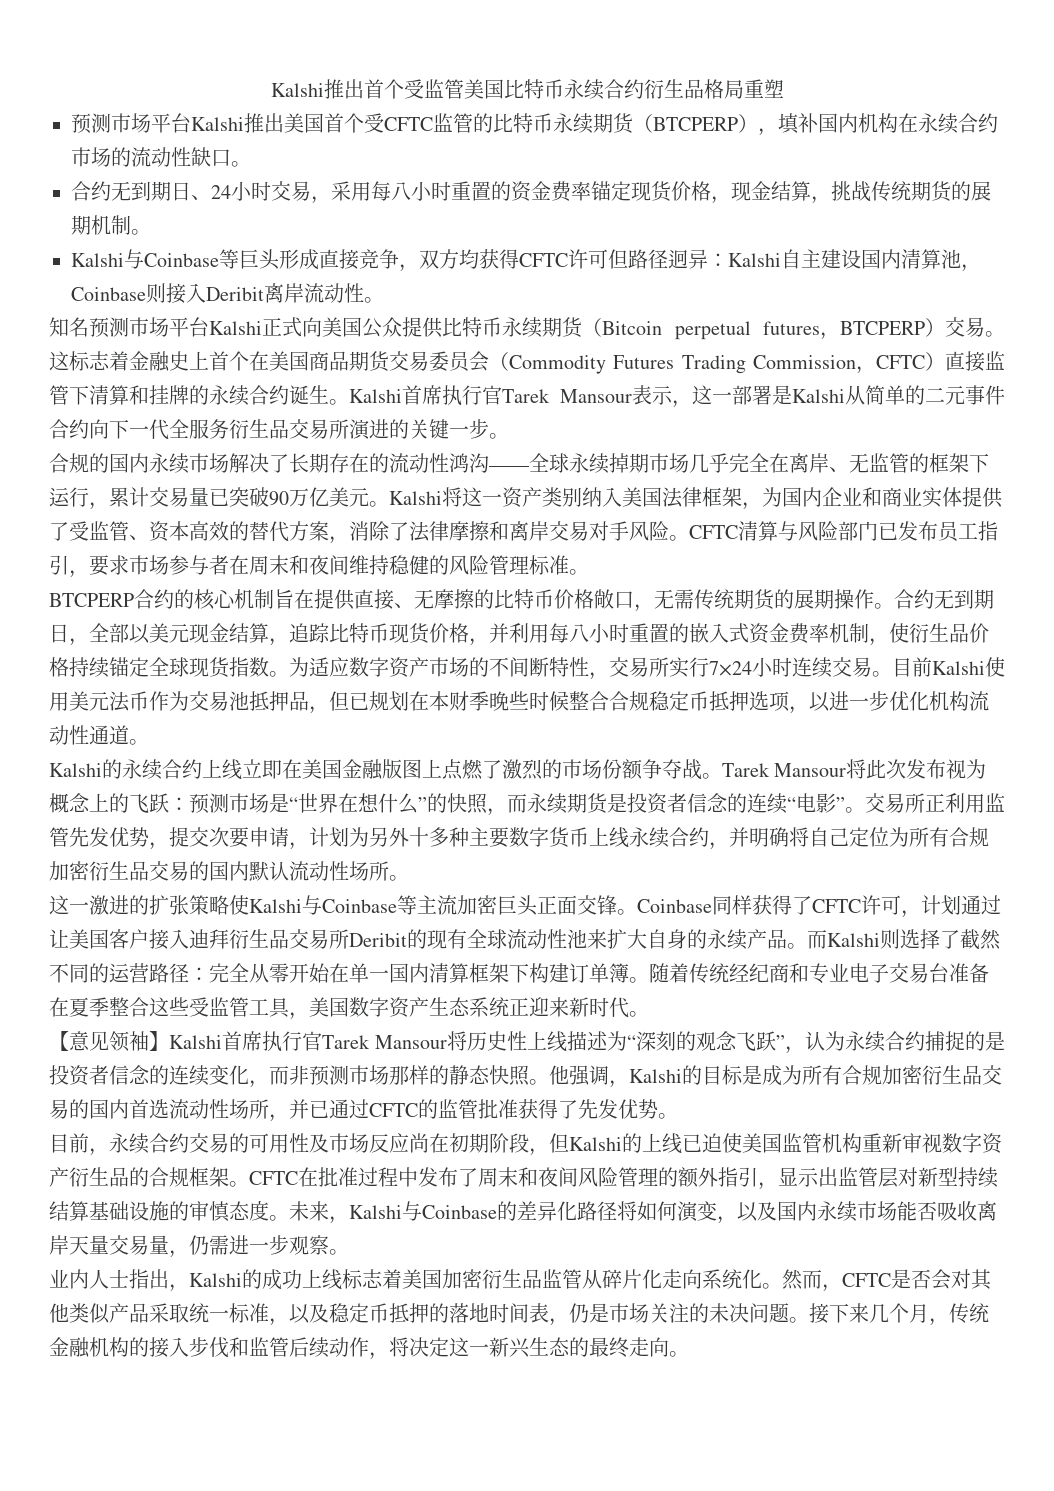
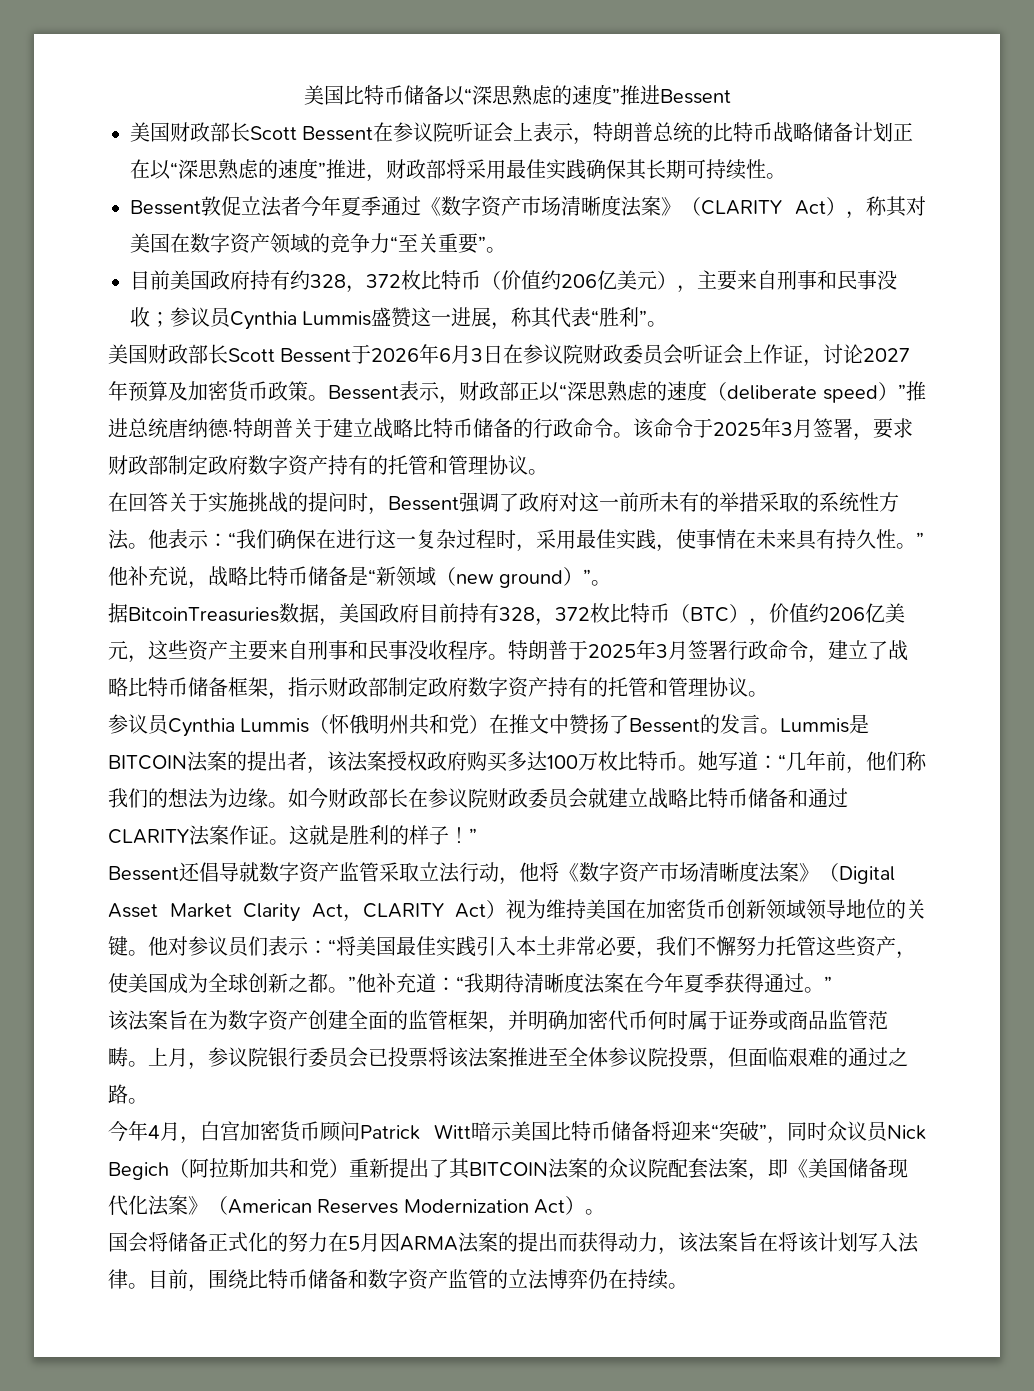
- Kalshi推出首个受监管美国比特币永续合约衍生品格局重塑
- 预测市场平台Kalshi推出美国首个受CFTC监管的比特币永续期货（BTCPERP），填补国内机构在永续合约市场的流动性缺口。
- 合约无到期日、24小时交易，采用每八小时重置的资金费率锚定现货价格，现金结算，挑战传统期货的展期机制。
- Kalshi与Coinbase等巨头形成直接竞争，双方均获得CFTC许可但路径迥异：Kalshi自主建设国内清算池，Coinbase则接入Deribit离岸流动性。
- 知名预测市场平台Kalshi正式向美国公众提供比特币永续期货（Bitcoin perpetual futures，BTCPERP）交易。这标志着金融史上首个在美国商品期货交易委员会（Commodity Futures Trading Commission，CFTC）直接监管下清算和挂牌的永续合约诞生。Kalshi首席执行官Tarek Mansour表示，这一部署是Kalshi从简单的二元事件合约向下一代全服务衍生品交易所演进的关键一步。
- 合规的国内永续市场解决了长期存在的流动性鸿沟——全球永续掉期市场几乎完全在离岸、无监管的框架下运行，累计交易量已突破90万亿美元。Kalshi将这一资产类别纳入美国法律框架，为国内企业和商业实体提供了受监管、资本高效的替代方案，消除了法律摩擦和离岸交易对手风险。CFTC清算与风险部门已发布员工指引，要求市场参与者在周末和夜间维持稳健的风险管理标准。
- BTCPERP合约的核心机制旨在提供直接、无摩擦的比特币价格敞口，无需传统期货的展期操作。合约无到期日，全部以美元现金结算，追踪比特币现货价格，并利用每八小时重置的嵌入式资金费率机制，使衍生品价格持续锚定全球现货指数。为适应数字资产市场的不间断特性，交易所实行7×24小时连续交易。目前Kalshi使用美元法币作为交易池抵押品，但已规划在本财季晚些时候整合合规稳定币抵押选项，以进一步优化机构流动性通道。
- Kalshi的永续合约上线立即在美国金融版图上点燃了激烈的市场份额争夺战。Tarek Mansour将此次发布视为概念上的飞跃：预测市场是“世界在想什么”的快照，而永续期货是投资者信念的连续“电影”。交易所正利用监管先发优势，提交次要申请，计划为另外十多种主要数字货币上线永续合约，并明确将自己定位为所有合规加密衍生品交易的国内默认流动性场所。
- 这一激进的扩张策略使Kalshi与Coinbase等主流加密巨头正面交锋。Coinbase同样获得了CFTC许可，计划通过让美国客户接入迪拜衍生品交易所Deribit的现有全球流动性池来扩大自身的永续产品。而Kalshi则选择了截然不同的运营路径：完全从零开始在单一国内清算框架下构建订单簿。随着传统经纪商和专业电子交易台准备在夏季整合这些受监管工具，美国数字资产生态系统正迎来新时代。
- 【意见领袖】Kalshi首席执行官Tarek Mansour将历史性上线描述为“深刻的观念飞跃”，认为永续合约捕捉的是投资者信念的连续变化，而非预测市场那样的静态快照。他强调，Kalshi的目标是成为所有合规加密衍生品交易的国内首选流动性场所，并已通过CFTC的监管批准获得了先发优势。
- 目前，永续合约交易的可用性及市场反应尚在初期阶段，但Kalshi的上线已迫使美国监管机构重新审视数字资产衍生品的合规框架。CFTC在批准过程中发布了周末和夜间风险管理的额外指引，显示出监管层对新型持续结算基础设施的审慎态度。未来，Kalshi与Coinbase的差异化路径将如何演变，以及国内永续市场能否吸收离岸天量交易量，仍需进一步观察。
- 业内人士指出，Kalshi的成功上线标志着美国加密衍生品监管从碎片化走向系统化。然而，CFTC是否会对其他类似产品采取统一标准，以及稳定币抵押的落地时间表，仍是市场关注的未决问题。接下来几个月，传统金融机构的接入步伐和监管后续动作，将决定这一新兴生态的最终走向。
+ 美国比特币储备以“深思熟虑的速度”推进Bessent
+ 美国财政部长Scott Bessent在参议院听证会上表示，特朗普总统的比特币战略储备计划正在以“深思熟虑的速度”推进，财政部将采用最佳实践确保其长期可持续性。
+ Bessent敦促立法者今年夏季通过《数字资产市场清晰度法案》（CLARITY Act），称其对美国在数字资产领域的竞争力“至关重要”。
+ 目前美国政府持有约328，372枚比特币（价值约206亿美元），主要来自刑事和民事没收；参议员Cynthia Lummis盛赞这一进展，称其代表“胜利”。
+ 美国财政部长Scott Bessent于2026年6月3日在参议院财政委员会听证会上作证，讨论2027年预算及加密货币政策。Bessent表示，财政部正以“深思熟虑的速度（deliberate speed）”推进总统唐纳德·特朗普关于建立战略比特币储备的行政命令。该命令于2025年3月签署，要求财政部制定政府数字资产持有的托管和管理协议。
+ 在回答关于实施挑战的提问时，Bessent强调了政府对这一前所未有的举措采取的系统性方法。他表示：“我们确保在进行这一复杂过程时，采用最佳实践，使事情在未来具有持久性。”他补充说，战略比特币储备是“新领域（new ground）”。
+ 据BitcoinTreasuries数据，美国政府目前持有328，372枚比特币（BTC），价值约206亿美元，这些资产主要来自刑事和民事没收程序。特朗普于2025年3月签署行政命令，建立了战略比特币储备框架，指示财政部制定政府数字资产持有的托管和管理协议。
+ 参议员Cynthia Lummis（怀俄明州共和党）在推文中赞扬了Bessent的发言。Lummis是BITCOIN法案的提出者，该法案授权政府购买多达100万枚比特币。她写道：“几年前，他们称我们的想法为边缘。如今财政部长在参议院财政委员会就建立战略比特币储备和通过CLARITY法案作证。这就是胜利的样子！”
+ Bessent还倡导就数字资产监管采取立法行动，他将《数字资产市场清晰度法案》（Digital Asset Market Clarity Act，CLARITY Act）视为维持美国在加密货币创新领域领导地位的关键。他对参议员们表示：“将美国最佳实践引入本土非常必要，我们不懈努力托管这些资产，使美国成为全球创新之都。”他补充道：“我期待清晰度法案在今年夏季获得通过。”
+ 该法案旨在为数字资产创建全面的监管框架，并明确加密代币何时属于证券或商品监管范畴。上月，参议院银行委员会已投票将该法案推进至全体参议院投票，但面临艰难的通过之路。
+ 今年4月，白宫加密货币顾问Patrick Witt暗示美国比特币储备将迎来“突破”，同时众议员Nick Begich（阿拉斯加共和党）重新提出了其BITCOIN法案的众议院配套法案，即《美国储备现代化法案》（American Reserves Modernization Act）。
+ 国会将储备正式化的努力在5月因ARMA法案的提出而获得动力，该法案旨在将该计划写入法律。目前，围绕比特币储备和数字资产监管的立法博弈仍在持续。

